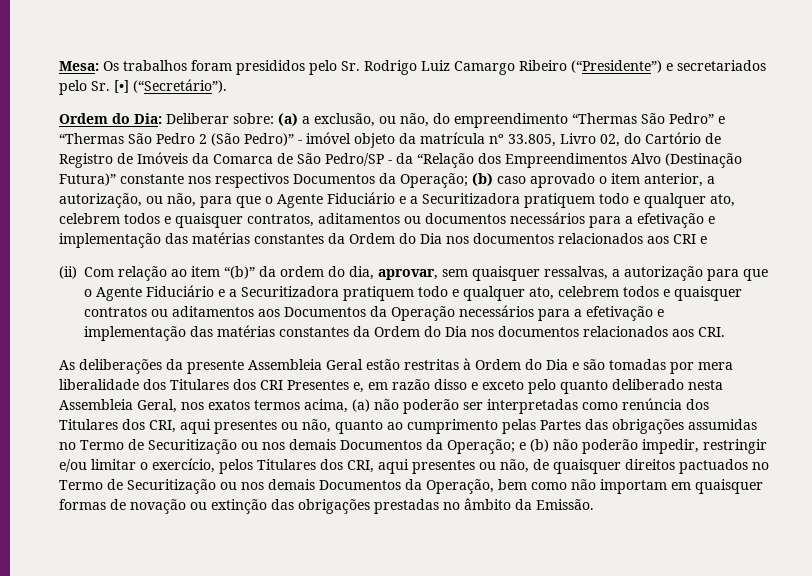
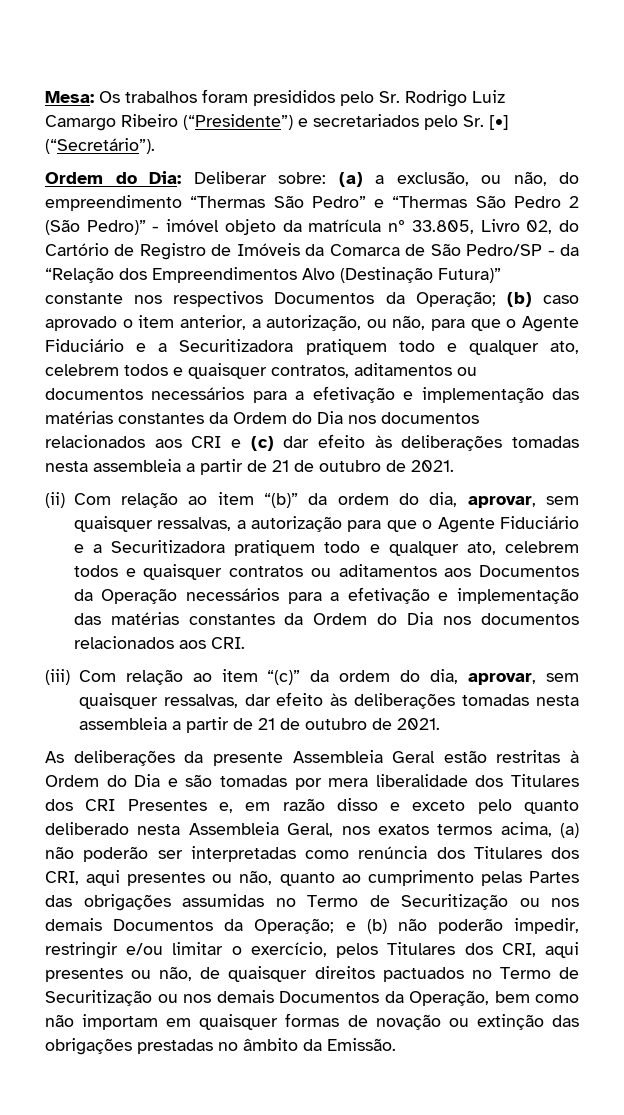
- (b) caso aprovado o item anterior, a autorização, ou não, para que o Agente Fiduciário e a Securitizadora pratiquem todo e qualquer ato, celebrem todos e quaisquer contratos, aditamentos ou documentos necessários para a efetivação e implementação das matérias constantes da Ordem do Dia nos documentos relacionados aos CRI e
+ (b) caso aprovado o item anterior, a autorização, ou não, para que o Agente Fiduciário e a Securitizadora pratiquem todo e qualquer ato, celebrem todos e quaisquer contratos, aditamentos ou documentos necessários para a efetivação e implementação das matérias constantes da Ordem do Dia nos documentos relacionados aos CRI e (c) dar efeito às deliberações tomadas nesta assembleia a partir de 21 de outubro de 2021.
+ (iii) Com relação ao item “(c)” da ordem do dia, aprovar, sem quaisquer ressalvas, dar efeito às deliberações tomadas nesta assembleia a partir de 21 de outubro de 2021.

